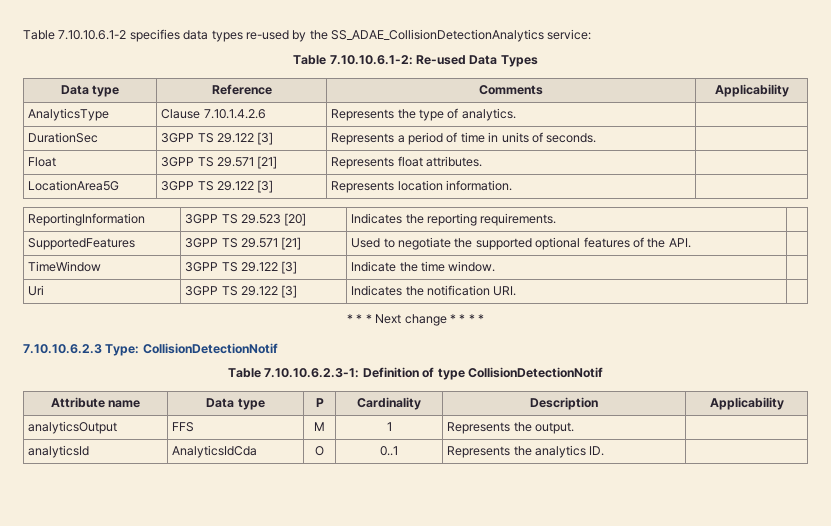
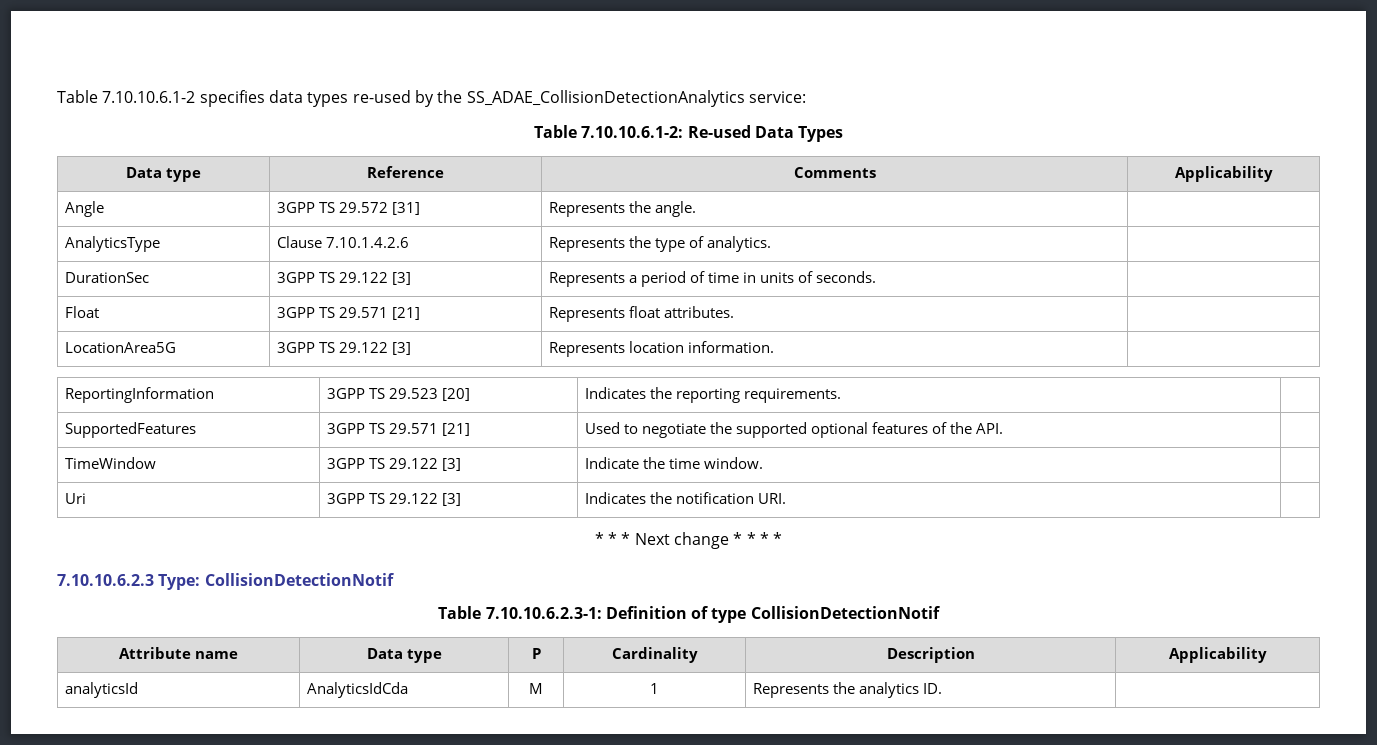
+ Angle | 3GPP TS 29.572 [31] | Represents the angle. |
- analyticsOutput | FFS | M | 1 | Represents the output. |
- analyticsId | AnalyticsIdCda | O | 0..1 | Represents the analytics ID. |
+ analyticsId | AnalyticsIdCda | M | 1 | Represents the analytics ID. |

